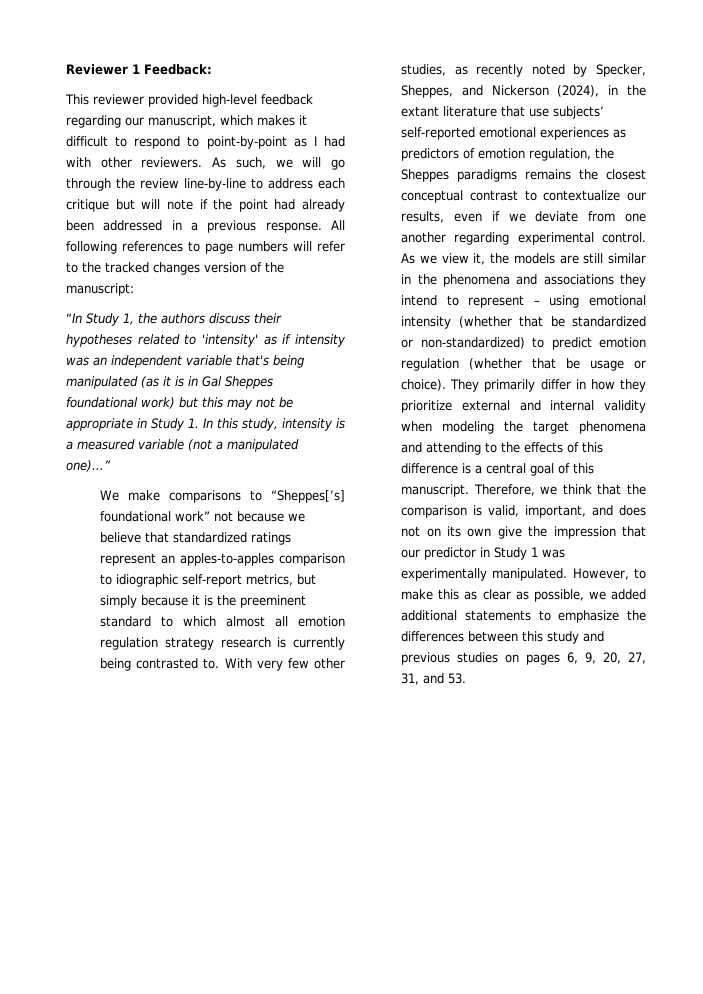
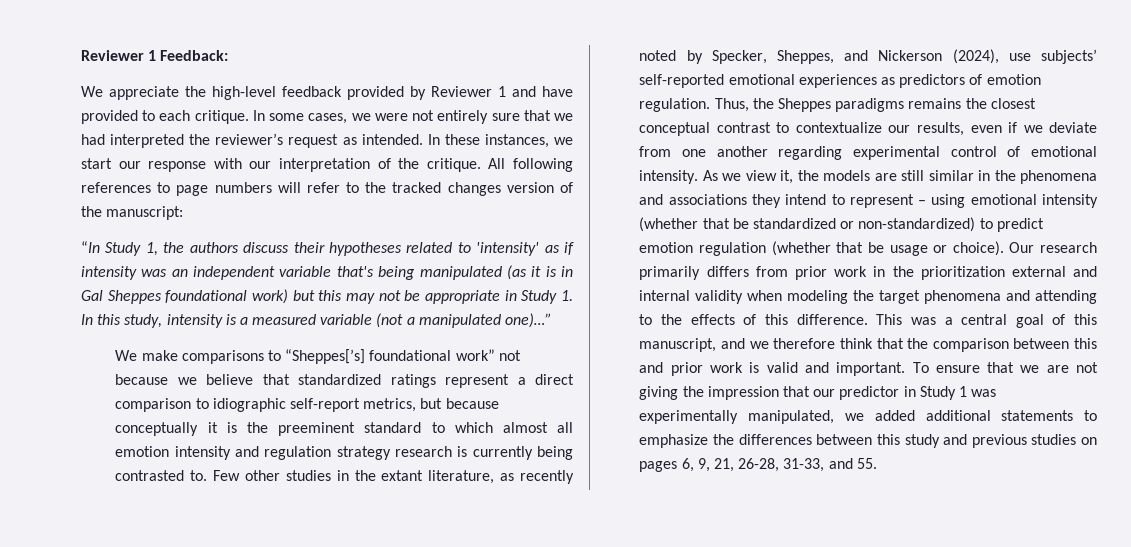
- This reviewer provided high-level feedback regarding our manuscript, which makes it difficult to respond to point-by-point as I had with other reviewers. As such, we will go through the review line-by-line to address each critique but will note if the point had already been addressed in a previous response.
+ We appreciate the high-level feedback provided by Reviewer 1 and have provided to each critique. In some cases, we were not entirely sure that we had interpreted the reviewer’s request as intended. In these instances, we start our response with our interpretation of the critique.
- We make comparisons to “Sheppes[’s] foundational work” not because we believe that standardized ratings represent an apples-to-apples comparison to idiographic self-report metrics, but simply because it is the preeminent standard to which almost all emotion regulation strategy research is currently being contrasted to.
+ We make comparisons to “Sheppes[’s] foundational work” not because we believe that standardized ratings represent a direct comparison to idiographic self-report metrics, but because conceptually it is the preeminent standard to which almost all emotion intensity and regulation strategy research is currently being contrasted to.
- With very few other studies, as recently noted by Specker, Sheppes, and Nickerson (2024), in the extant literature that use subjects’ self-reported emotional experiences as predictors of emotion regulation, the Sheppes paradigms remains the closest conceptual contrast to contextualize our results, even if we deviate from one another regarding experimental control.
+ Few other studies in the extant literature, as recently noted by Specker, Sheppes, and Nickerson (2024), use subjects’ self-reported emotional experiences as predictors of emotion regulation. Thus, the Sheppes paradigms remains the closest conceptual contrast to contextualize our results, even if we deviate from one another regarding experimental control of emotional intensity.
- They primarily differ in how they prioritize external and internal validity when modeling the target phenomena and attending to the effects of this difference is a central goal of this manuscript. Therefore, we think that the comparison is valid, important, and does not on its own give the impression that our predictor in Study 1 was experimentally manipulated. However, to make this as clear as possible, we added additional statements to emphasize the differences between this study and previous studies on pages 6, 9, 20, 27, 31, and 53.
+ Our research primarily differs from prior work in the prioritization external and internal validity when modeling the target phenomena and attending to the effects of this difference. This was a central goal of this manuscript, and we therefore think that the comparison between this and prior work is valid and important. To ensure that we are not giving the impression that our predictor in Study 1 was experimentally manipulated, we added additional statements to emphasize the differences between this study and previous studies on pages 6, 9, 21, 26-28, 31-33, and 55.

